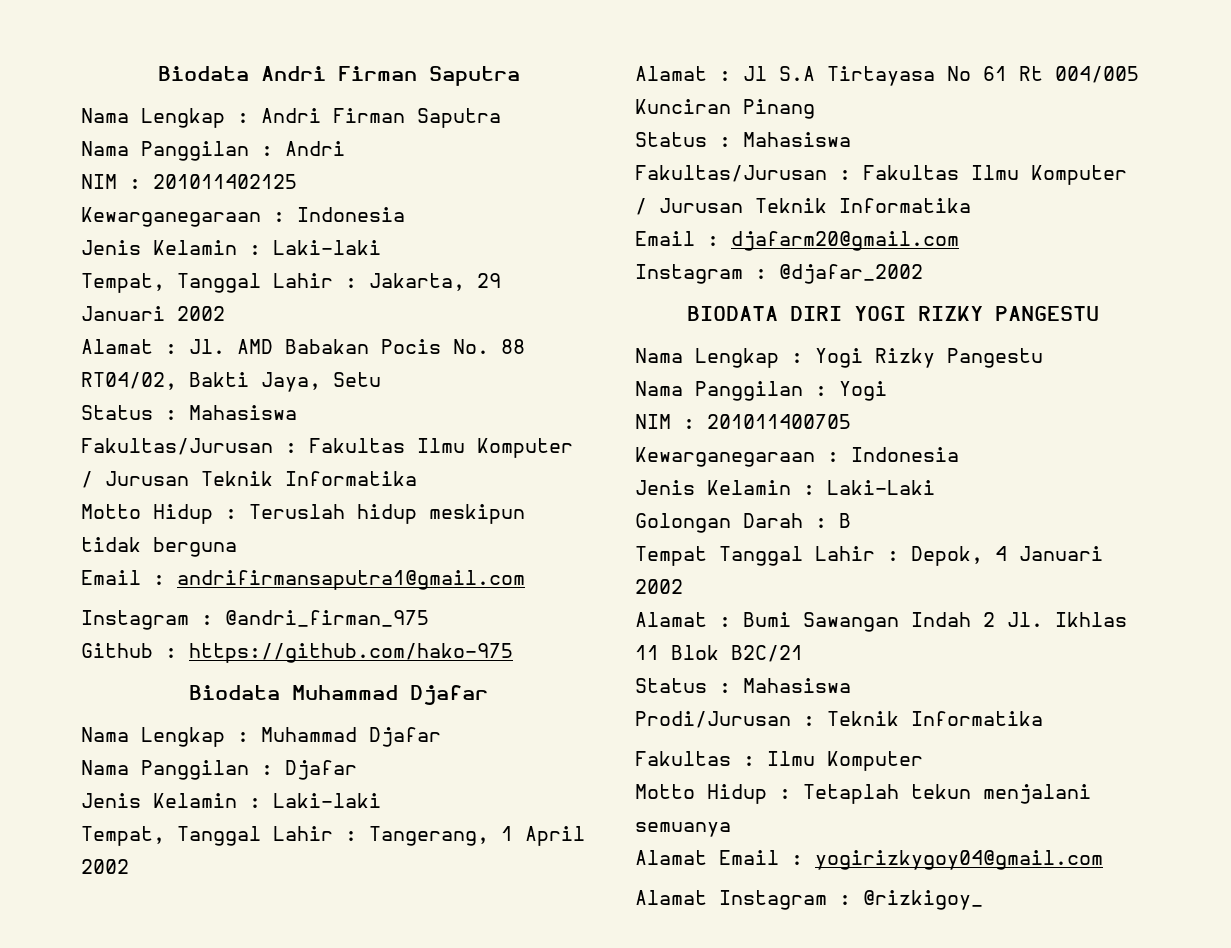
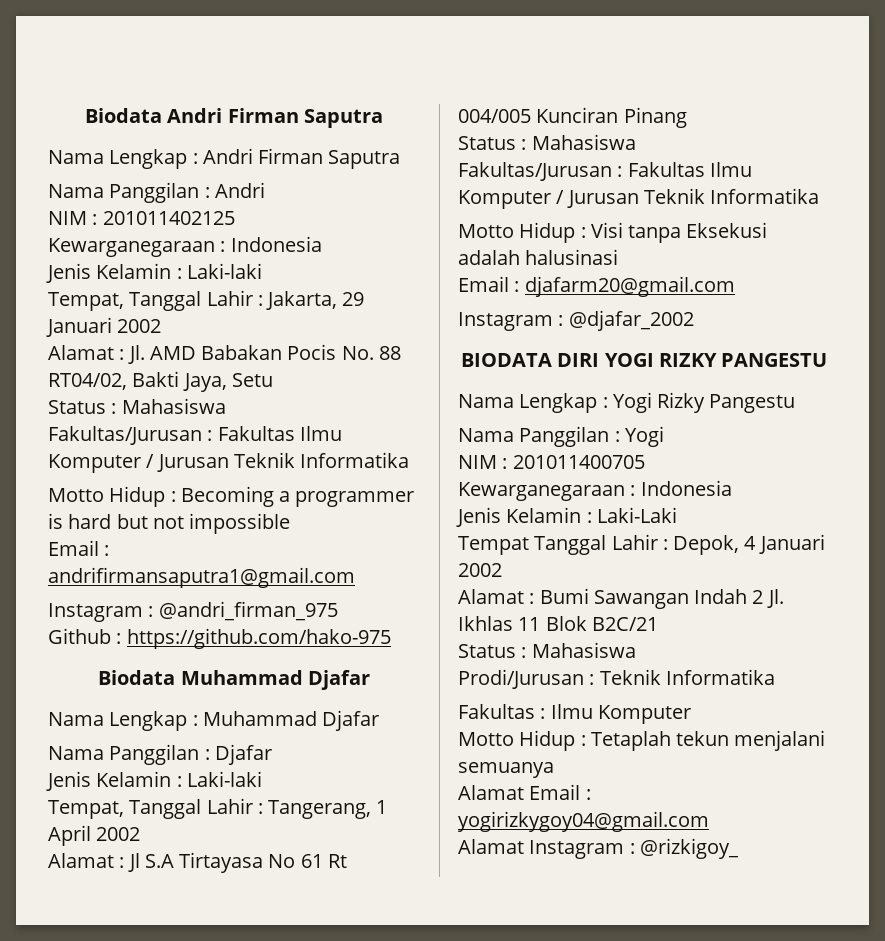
- Motto Hidup : Teruslah hidup meskipun tidak berguna
+ Motto Hidup : Becoming a programmer is hard but not impossible
+ Motto Hidup : Visi tanpa Eksekusi adalah halusinasi
- Golongan Darah : B

